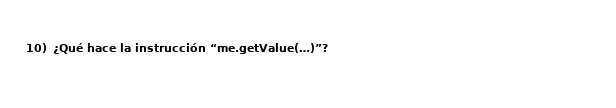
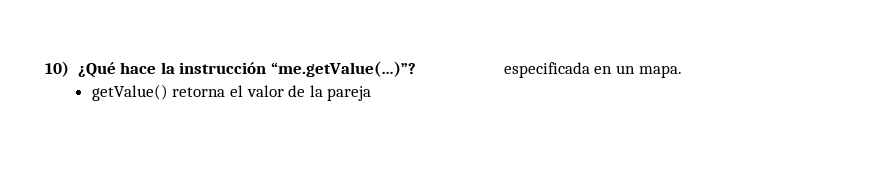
+ getValue() retorna el valor de la pareja especificada en un mapa.

